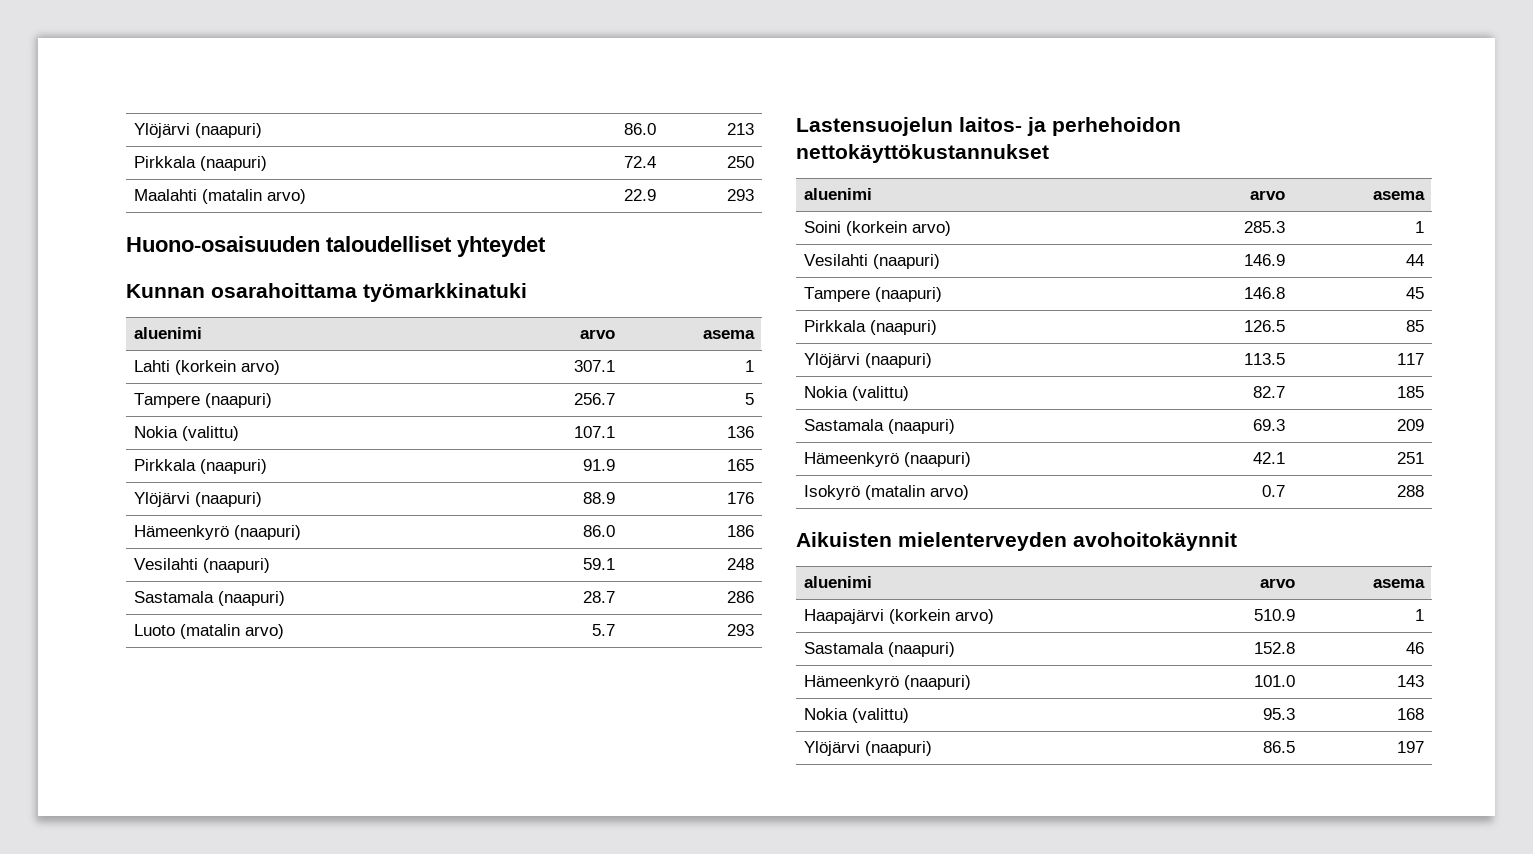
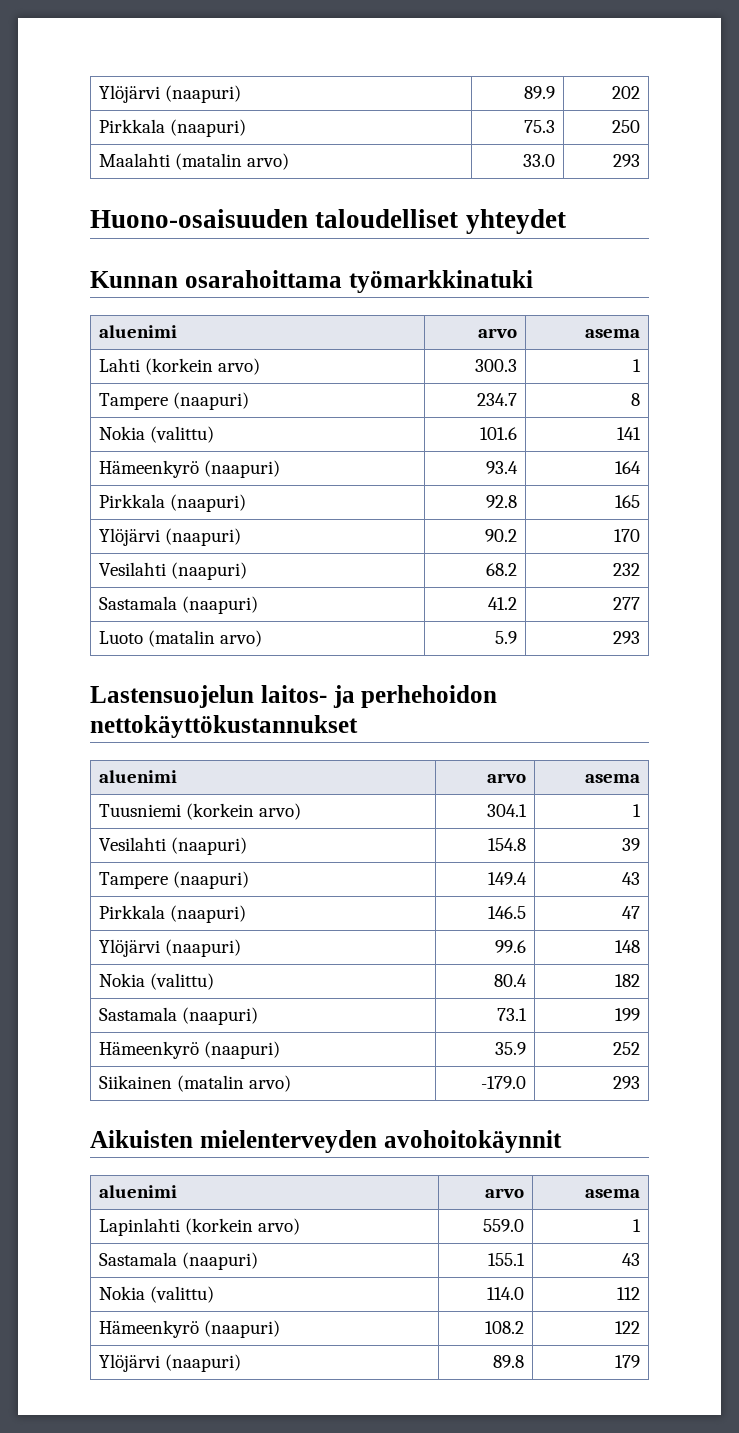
- Ylöjärvi (naapuri) | 86.0 | 213
- Pirkkala (naapuri) | 72.4 | 250
+ Ylöjärvi (naapuri) | 89.9 | 202
+ Pirkkala (naapuri) | 75.3 | 250
- Maalahti (matalin arvo) | 22.9 | 293
+ Maalahti (matalin arvo) | 33.0 | 293
- Lahti (korkein arvo) | 307.1 | 1
+ Lahti (korkein arvo) | 300.3 | 1
- Tampere (naapuri) | 256.7 | 5
- Nokia (valittu) | 107.1 | 136
- Pirkkala (naapuri) | 91.9 | 165
+ Tampere (naapuri) | 234.7 | 8
+ Nokia (valittu) | 101.6 | 141
+ Hämeenkyrö (naapuri) | 93.4 | 164
+ Pirkkala (naapuri) | 92.8 | 165
- Ylöjärvi (naapuri) | 88.9 | 176
- Hämeenkyrö (naapuri) | 86.0 | 186
- Vesilahti (naapuri) | 59.1 | 248
- Sastamala (naapuri) | 28.7 | 286
+ Ylöjärvi (naapuri) | 90.2 | 170
+ Vesilahti (naapuri) | 68.2 | 232
+ Sastamala (naapuri) | 41.2 | 277
- Luoto (matalin arvo) | 5.7 | 293
+ Luoto (matalin arvo) | 5.9 | 293
- Soini (korkein arvo) | 285.3 | 1
+ Tuusniemi (korkein arvo) | 304.1 | 1
- Vesilahti (naapuri) | 146.9 | 44
- Tampere (naapuri) | 146.8 | 45
- Pirkkala (naapuri) | 126.5 | 85
- Ylöjärvi (naapuri) | 113.5 | 117
- Nokia (valittu) | 82.7 | 185
- Sastamala (naapuri) | 69.3 | 209
- Hämeenkyrö (naapuri) | 42.1 | 251
- Isokyrö (matalin arvo) | 0.7 | 288
+ Vesilahti (naapuri) | 154.8 | 39
+ Tampere (naapuri) | 149.4 | 43
+ Pirkkala (naapuri) | 146.5 | 47
+ Ylöjärvi (naapuri) | 99.6 | 148
+ Nokia (valittu) | 80.4 | 182
+ Sastamala (naapuri) | 73.1 | 199
+ Hämeenkyrö (naapuri) | 35.9 | 252
+ Siikainen (matalin arvo) | -179.0 | 293
- Haapajärvi (korkein arvo) | 510.9 | 1
+ Lapinlahti (korkein arvo) | 559.0 | 1
- Sastamala (naapuri) | 152.8 | 46
- Hämeenkyrö (naapuri) | 101.0 | 143
- Nokia (valittu) | 95.3 | 168
- Ylöjärvi (naapuri) | 86.5 | 197
+ Sastamala (naapuri) | 155.1 | 43
+ Nokia (valittu) | 114.0 | 112
+ Hämeenkyrö (naapuri) | 108.2 | 122
+ Ylöjärvi (naapuri) | 89.8 | 179

